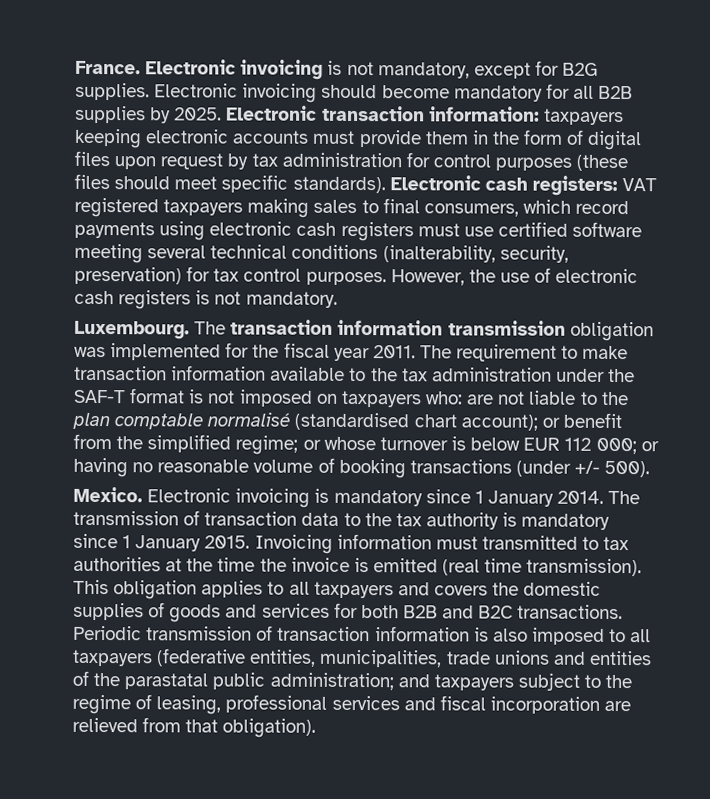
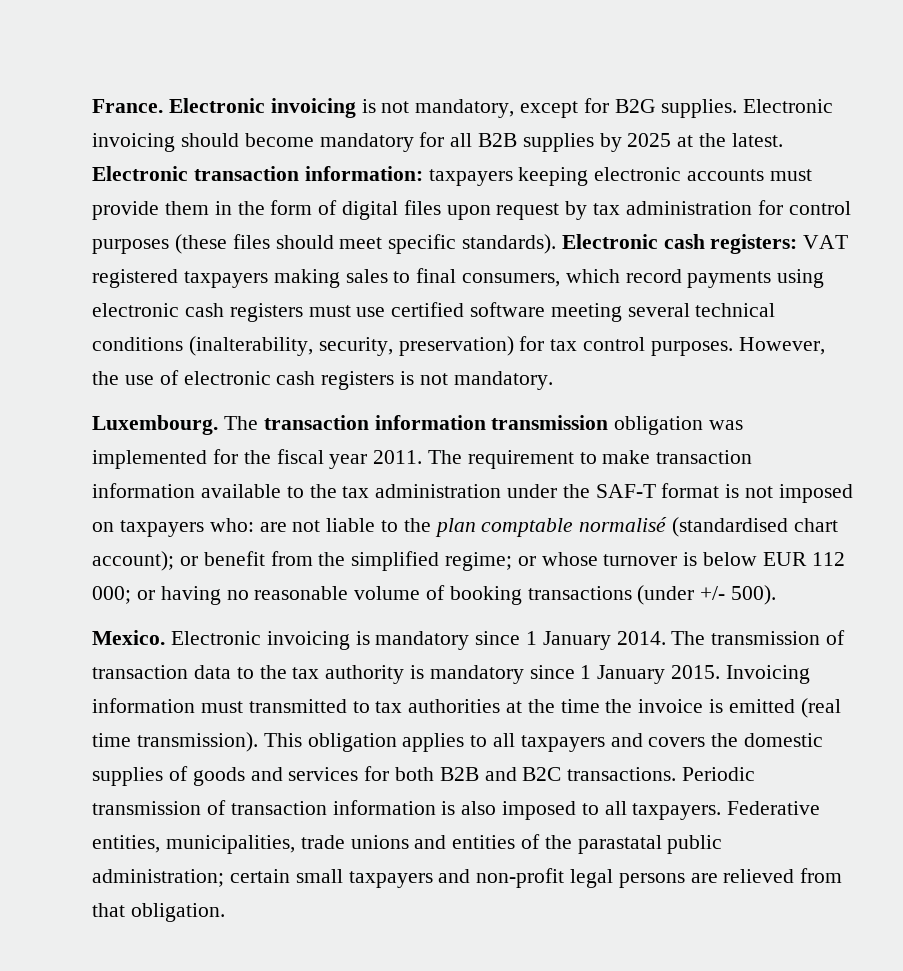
- Electronic invoicing should become mandatory for all B2B supplies by 2025.
+ Electronic invoicing should become mandatory for all B2B supplies by 2025 at the latest.
- Periodic transmission of transaction information is also imposed to all taxpayers (federative entities, municipalities, trade unions and entities of the parastatal public administration; and taxpayers subject to the regime of leasing, professional services and fiscal incorporation are relieved from that obligation).
+ Periodic transmission of transaction information is also imposed to all taxpayers. Federative entities, municipalities, trade unions and entities of the parastatal public administration; certain small taxpayers and non-profit legal persons are relieved from that obligation.

